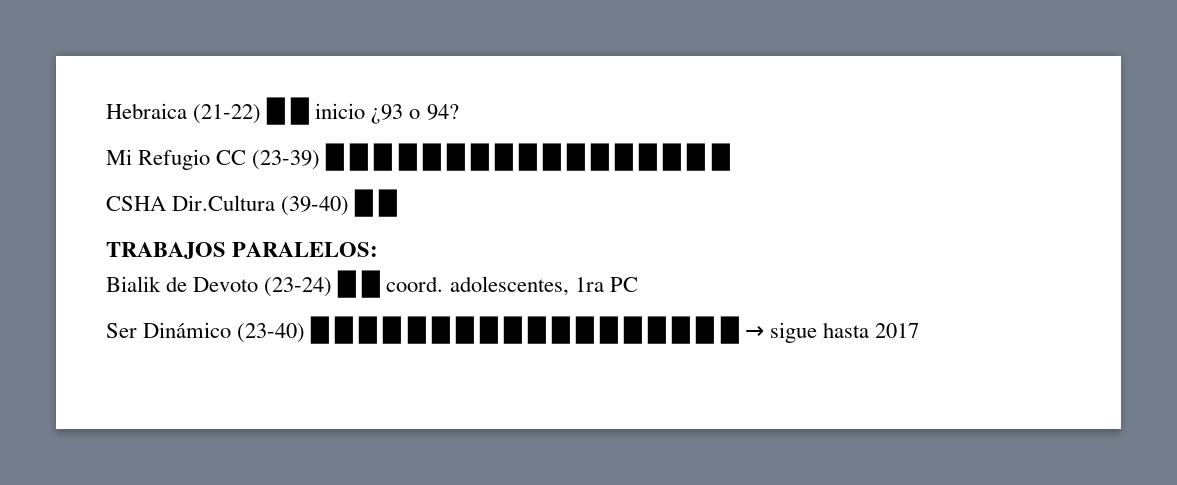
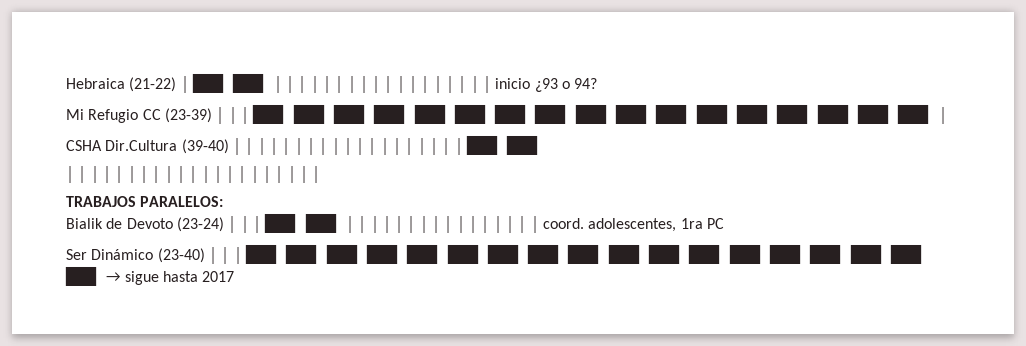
- Hebraica (21-22) █ █ inicio ¿93 o 94?
+ Hebraica (21-22) │ ██▌ ██▌ │ │ │ │ │ │ │ │ │ │ │ │ │ │ │ │ │ │ inicio ¿93 o 94?
- Mi Refugio CC (23-39) █ █ █ █ █ █ █ █ █ █ █ █ █ █ █ █ █
- CSHA Dir.Cultura (39-40) █ █
+ Mi Refugio CC (23-39) │ │ │ ██▌ ██▌ ██▌ ██▌ ██▌ ██▌ ██▌ ██▌ ██▌ ██▌ ██▌ ██▌ ██▌ ██▌ ██▌ ██▌ ██▌ │
+ CSHA Dir.Cultura (39-40) │ │ │ │ │ │ │ │ │ │ │ │ │ │ │ │ │ │ │ ██▌ ██▌
+ │ │ │ │ │ │ │ │ │ │ │ │ │ │ │ │ │ │ │ │ │
- Bialik de Devoto (23-24) █ █ coord. adolescentes, 1ra PC
+ Bialik de Devoto (23-24) │ │ │ ██▌ ██▌ │ │ │ │ │ │ │ │ │ │ │ │ │ │ │ │ coord. adolescentes, 1ra PC
- Ser Dinámico (23-40) █ █ █ █ █ █ █ █ █ █ █ █ █ █ █ █ █ █ → sigue hasta 2017
+ Ser Dinámico (23-40) │ │ │ ██▌ ██▌ ██▌ ██▌ ██▌ ██▌ ██▌ ██▌ ██▌ ██▌ ██▌ ██▌ ██▌ ██▌ ██▌ ██▌ ██▌ ██▌ → sigue hasta 2017

